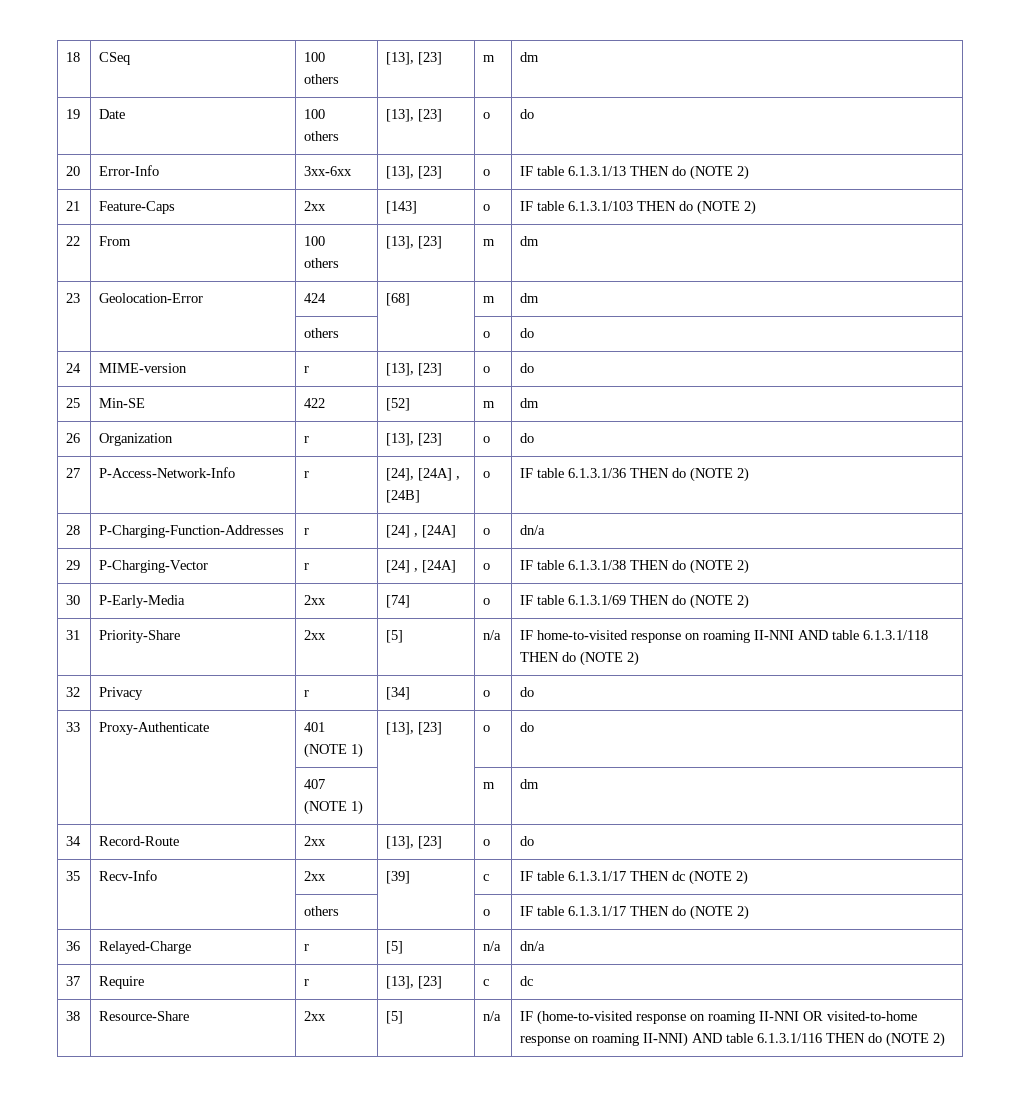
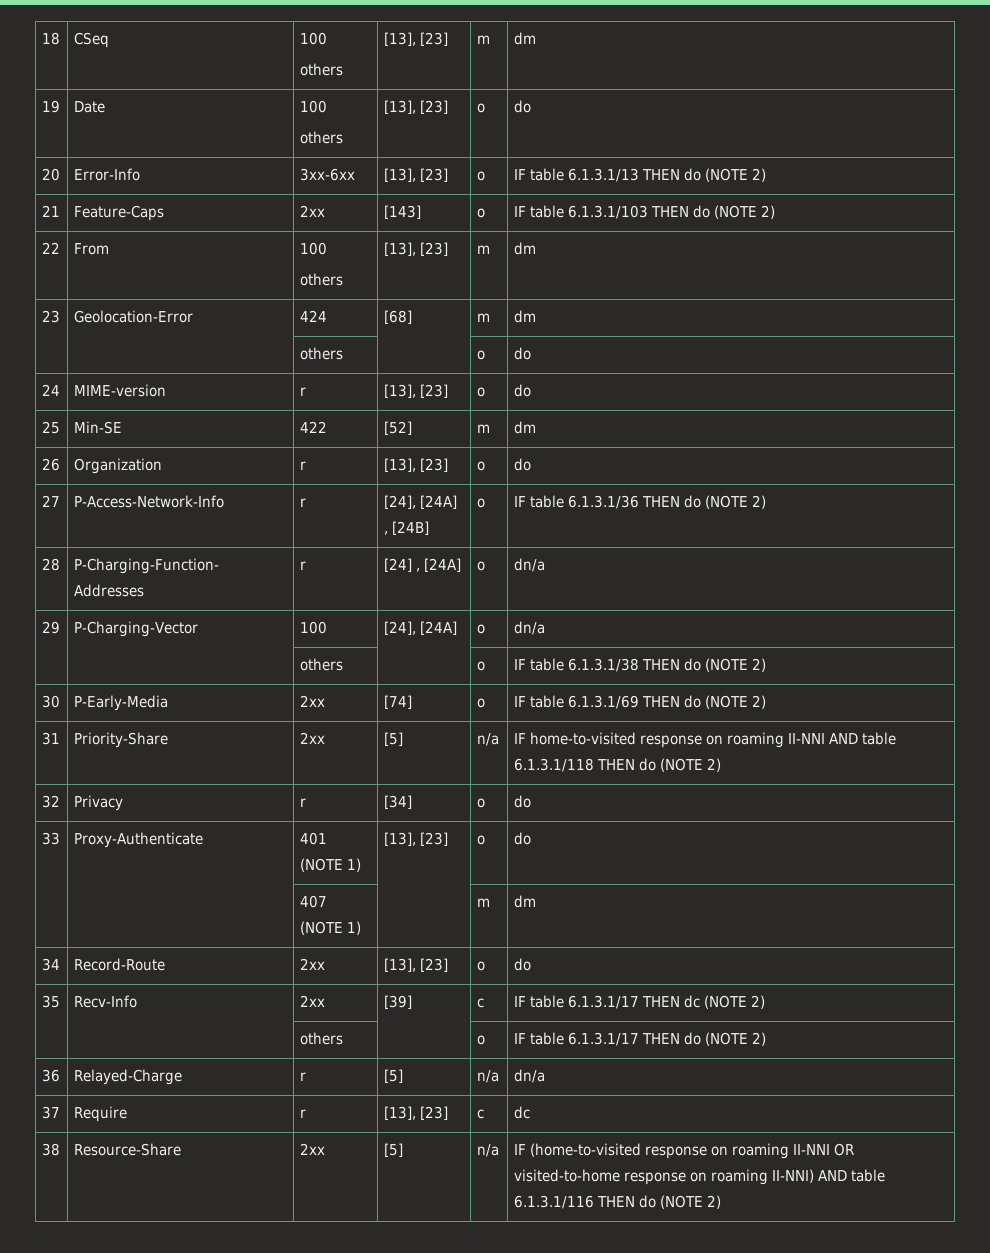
- 29 | P-Charging-Vector | r | [24] , [24A] | o | IF table 6.1.3.1/38 THEN do (NOTE 2)
+ 29 | P-Charging-Vector | 100 | [24], [24A] | o | dn/a
+ | | others | | o | IF table 6.1.3.1/38 THEN do (NOTE 2)

